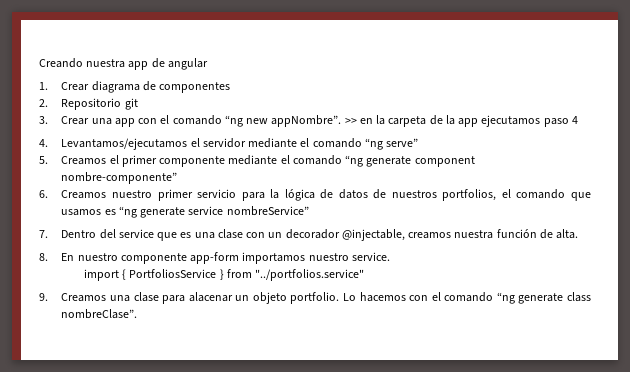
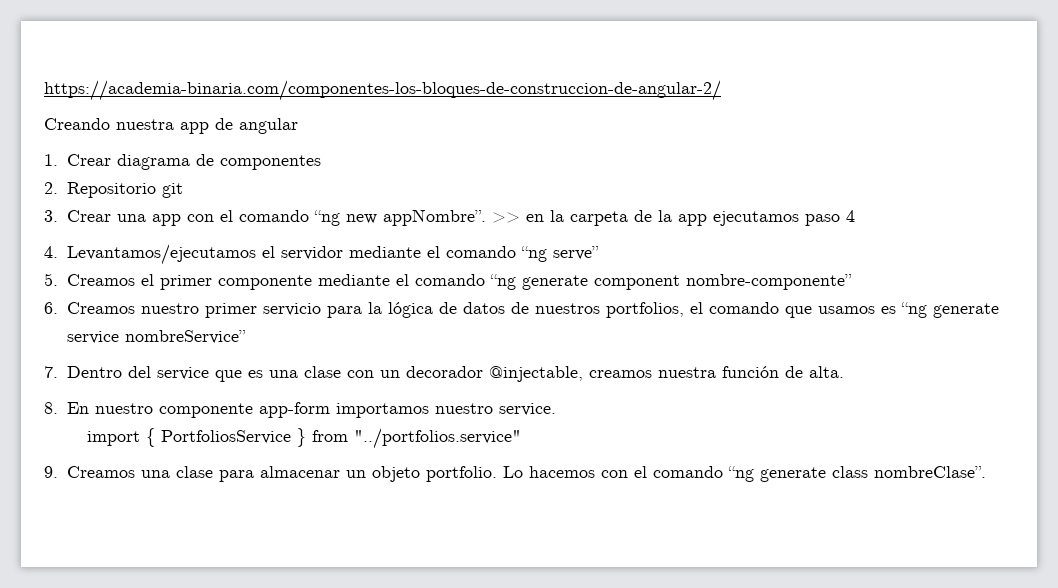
+ https://academia-binaria.com/componentes-los-bloques-de-construccion-de-angular-2/
- 9. Creamos una clase para alacenar un objeto portfolio.
+ 9. Creamos una clase para almacenar un objeto portfolio.

